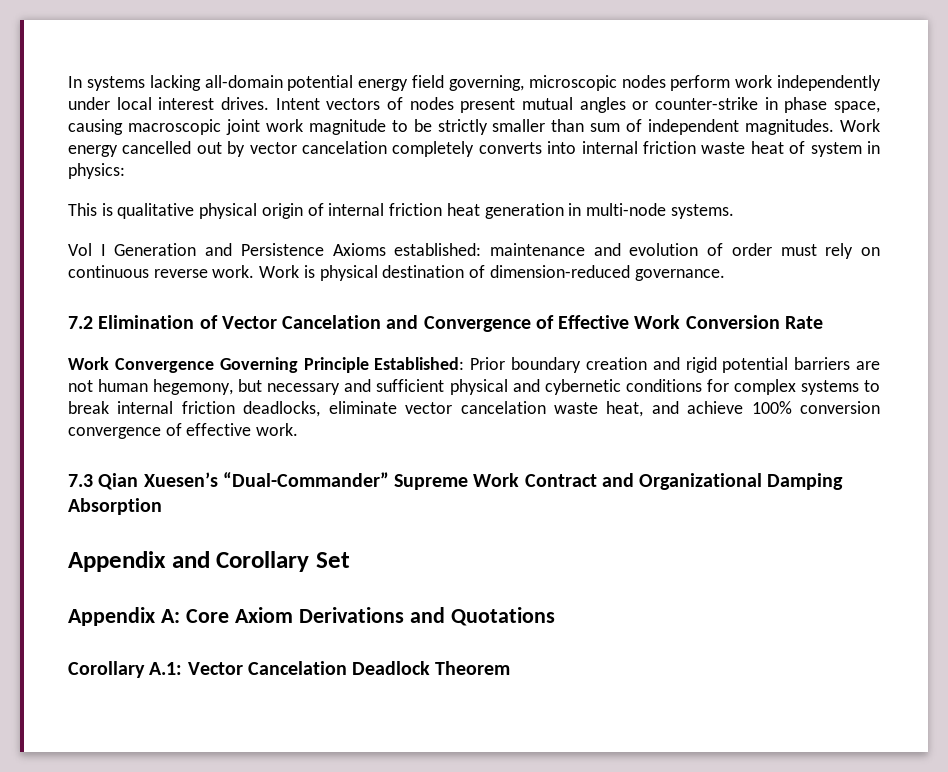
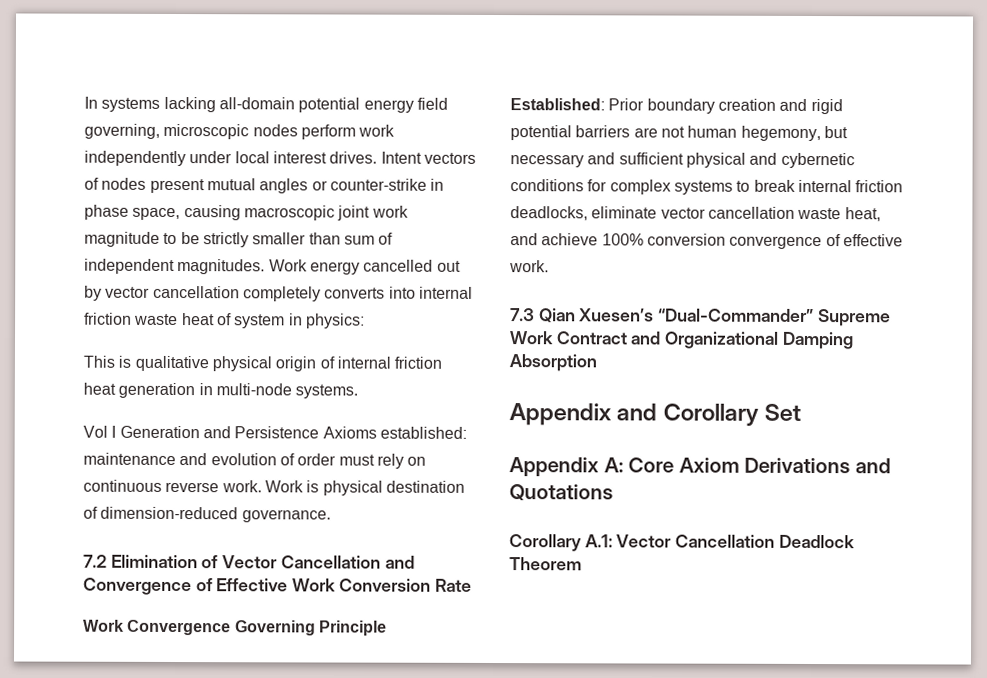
- Work energy cancelled out by vector cancelation completely converts into internal friction waste heat of system in physics:
+ Work energy cancelled out by vector cancellation completely converts into internal friction waste heat of system in physics:
- 7.2 Elimination of Vector Cancelation and Convergence of Effective Work Conversion Rate
+ 7.2 Elimination of Vector Cancellation and Convergence of Effective Work Conversion Rate
- Work Convergence Governing Principle Established: Prior boundary creation and rigid potential barriers are not human hegemony, but necessary and sufficient physical and cybernetic conditions for complex systems to break internal friction deadlocks, eliminate vector cancelation waste heat, and achieve 100% conversion convergence of effective work.
+ Work Convergence Governing Principle Established: Prior boundary creation and rigid potential barriers are not human hegemony, but necessary and sufficient physical and cybernetic conditions for complex systems to break internal friction deadlocks, eliminate vector cancellation waste heat, and achieve 100% conversion convergence of effective work.
- Corollary A.1: Vector Cancelation Deadlock Theorem
+ Corollary A.1: Vector Cancellation Deadlock Theorem

